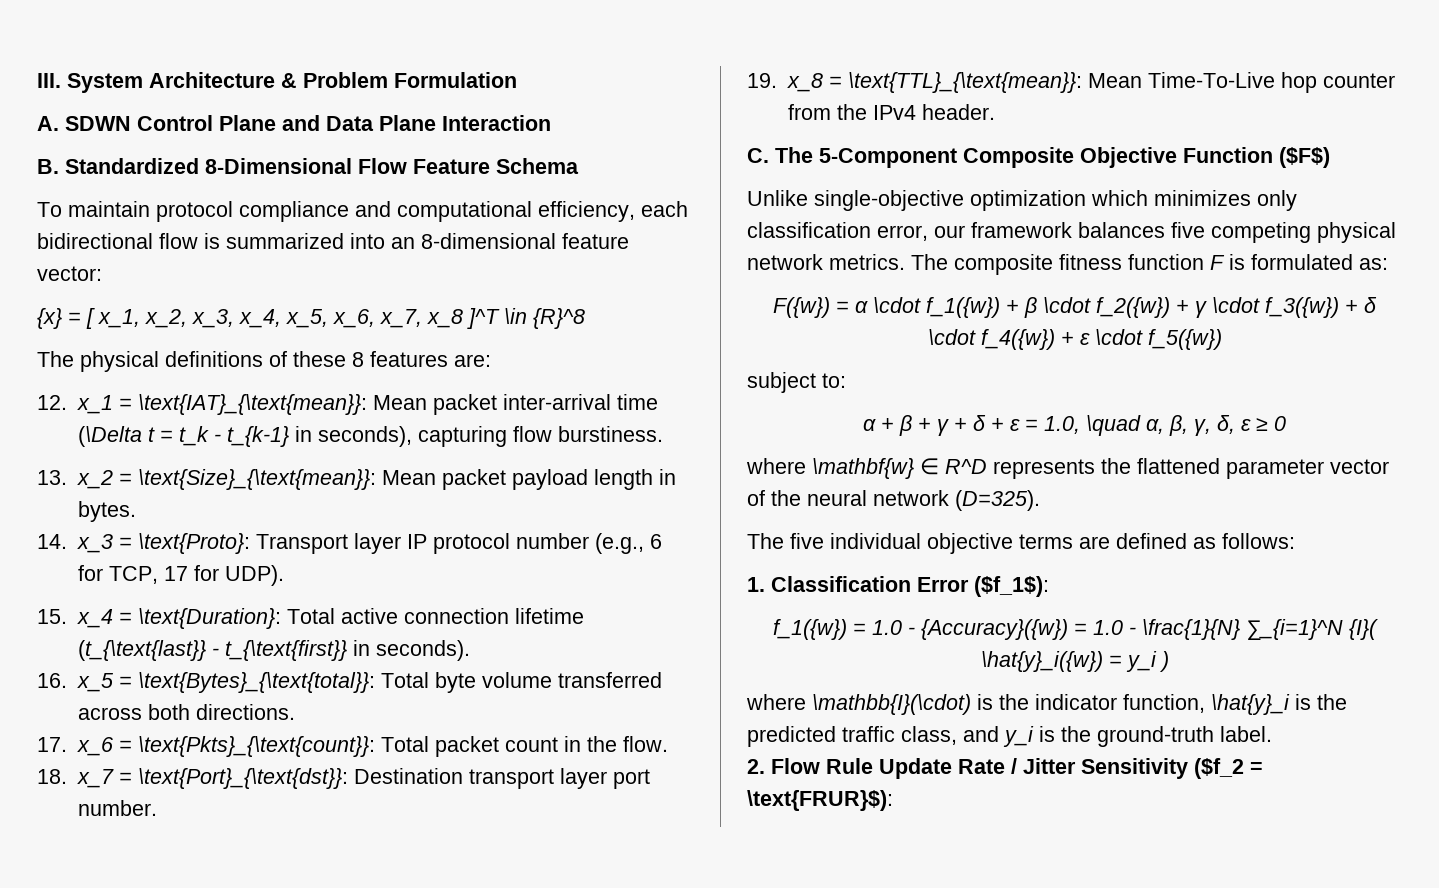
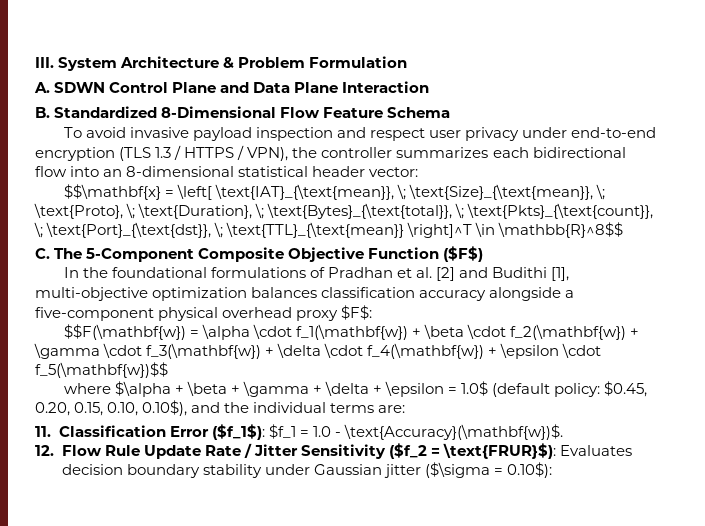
- To maintain protocol compliance and computational efficiency, each bidirectional flow is summarized into an 8-dimensional feature vector:
+ To avoid invasive payload inspection and respect user privacy under end-to-end encryption (TLS 1.3 / HTTPS / VPN), the controller summarizes each bidirectional flow into an 8-dimensional statistical header vector:
- {x} = [ x_1, x_2, x_3, x_4, x_5, x_6, x_7, x_8 ]^T \in {R}^8
- The physical definitions of these 8 features are:
- 12. x_1 = \text{IAT}_{\text{mean}}: Mean packet inter-arrival time (\Delta t = t_k - t_{k-1} in seconds), capturing flow burstiness.
- 13. x_2 = \text{Size}_{\text{mean}}: Mean packet payload length in bytes.
- 14. x_3 = \text{Proto}: Transport layer IP protocol number (e.g., 6 for TCP, 17 for UDP).
- 15. x_4 = \text{Duration}: Total active connection lifetime (t_{\text{last}} - t_{\text{first}} in seconds).
- 16. x_5 = \text{Bytes}_{\text{total}}: Total byte volume transferred across both directions.
- 17. x_6 = \text{Pkts}_{\text{count}}: Total packet count in the flow.
- 18. x_7 = \text{Port}_{\text{dst}}: Destination transport layer port number.
- 19. x_8 = \text{TTL}_{\text{mean}}: Mean Time-To-Live hop counter from the IPv4 header.
+ $$\mathbf{x} = \left[ \text{IAT}_{\text{mean}}, \; \text{Size}_{\text{mean}}, \; \text{Proto}, \; \text{Duration}, \; \text{Bytes}_{\text{total}}, \; \text{Pkts}_{\text{count}}, \; \text{Port}_{\text{dst}}, \; \text{TTL}_{\text{mean}} \right]^T \in \mathbb{R}^8$$
- Unlike single-objective optimization which minimizes only classification error, our framework balances five competing physical network metrics. The composite fitness function F is formulated as:
- F({w}) = α \cdot f_1({w}) + β \cdot f_2({w}) + γ \cdot f_3({w}) + δ \cdot f_4({w}) + ε \cdot f_5({w})
- subject to:
- α + β + γ + δ + ε = 1.0, \quad α, β, γ, δ, ε ≥ 0
- where \mathbf{w} ∈ R^D represents the flattened parameter vector of the neural network (D=325).
- The five individual objective terms are defined as follows:
- 1. Classification Error ($f_1$):
- f_1({w}) = 1.0 - {Accuracy}({w}) = 1.0 - \frac{1}{N} ∑_{i=1}^N {I}( \hat{y}_i({w}) = y_i )
- where \mathbb{I}(\cdot) is the indicator function, \hat{y}_i is the predicted traffic class, and y_i is the ground-truth label.
- 2. Flow Rule Update Rate / Jitter Sensitivity ($f_2 = \text{FRUR}$):
+ In the foundational formulations of Pradhan et al. [2] and Budithi [1], multi-objective optimization balances classification accuracy alongside a five-component physical overhead proxy $F$:
+ $$F(\mathbf{w}) = \alpha \cdot f_1(\mathbf{w}) + \beta \cdot f_2(\mathbf{w}) + \gamma \cdot f_3(\mathbf{w}) + \delta \cdot f_4(\mathbf{w}) + \epsilon \cdot f_5(\mathbf{w})$$
+ where $\alpha + \beta + \gamma + \delta + \epsilon = 1.0$ (default policy: $0.45, 0.20, 0.15, 0.10, 0.10$), and the individual terms are:
+ 11. Classification Error ($f_1$): $f_1 = 1.0 - \text{Accuracy}(\mathbf{w})$.
+ 12. Flow Rule Update Rate / Jitter Sensitivity ($f_2 = \text{FRUR}$): Evaluates decision boundary stability under Gaussian jitter ($\sigma = 0.10$):

